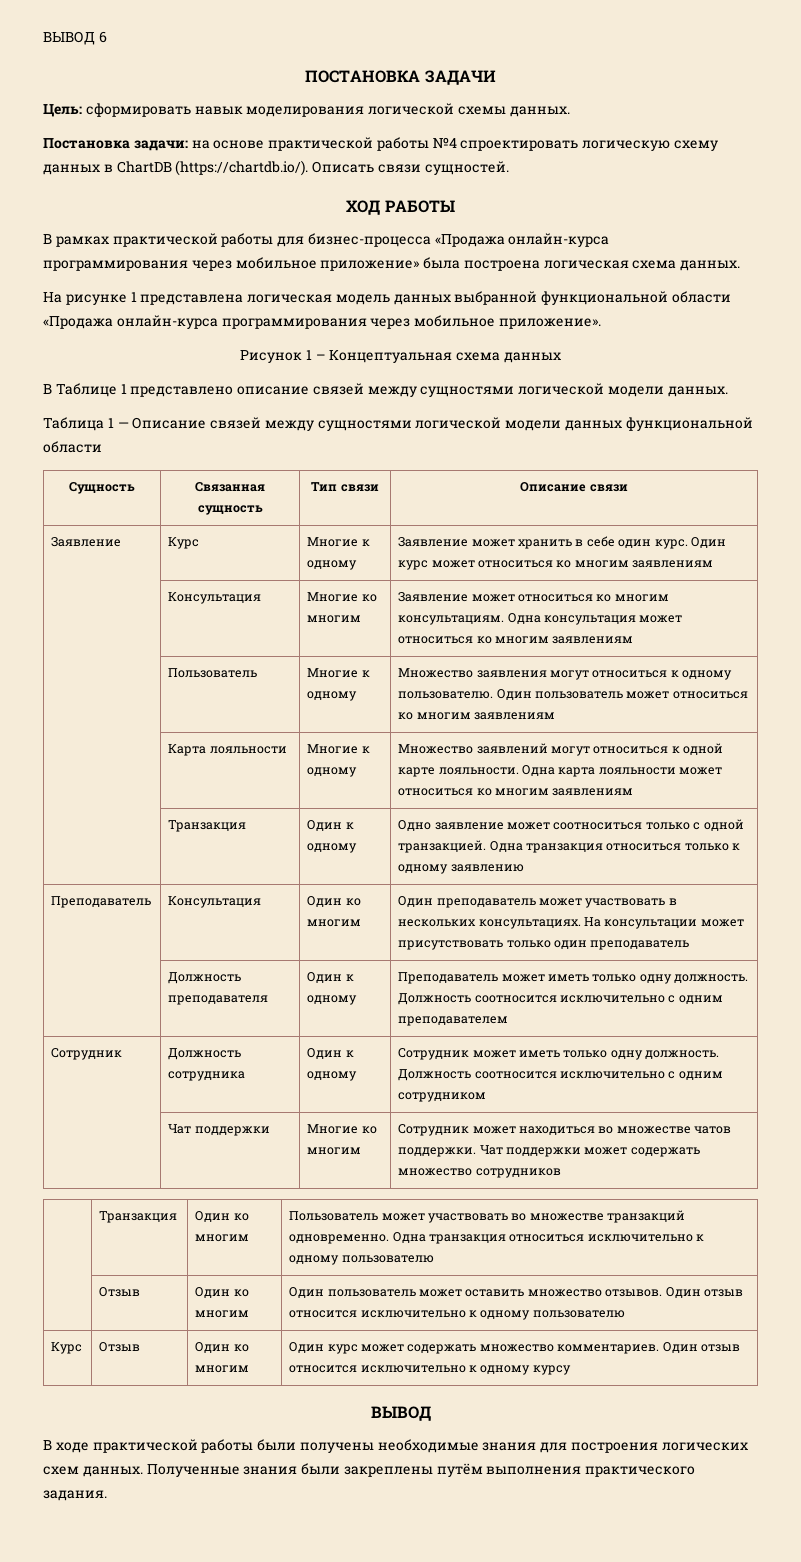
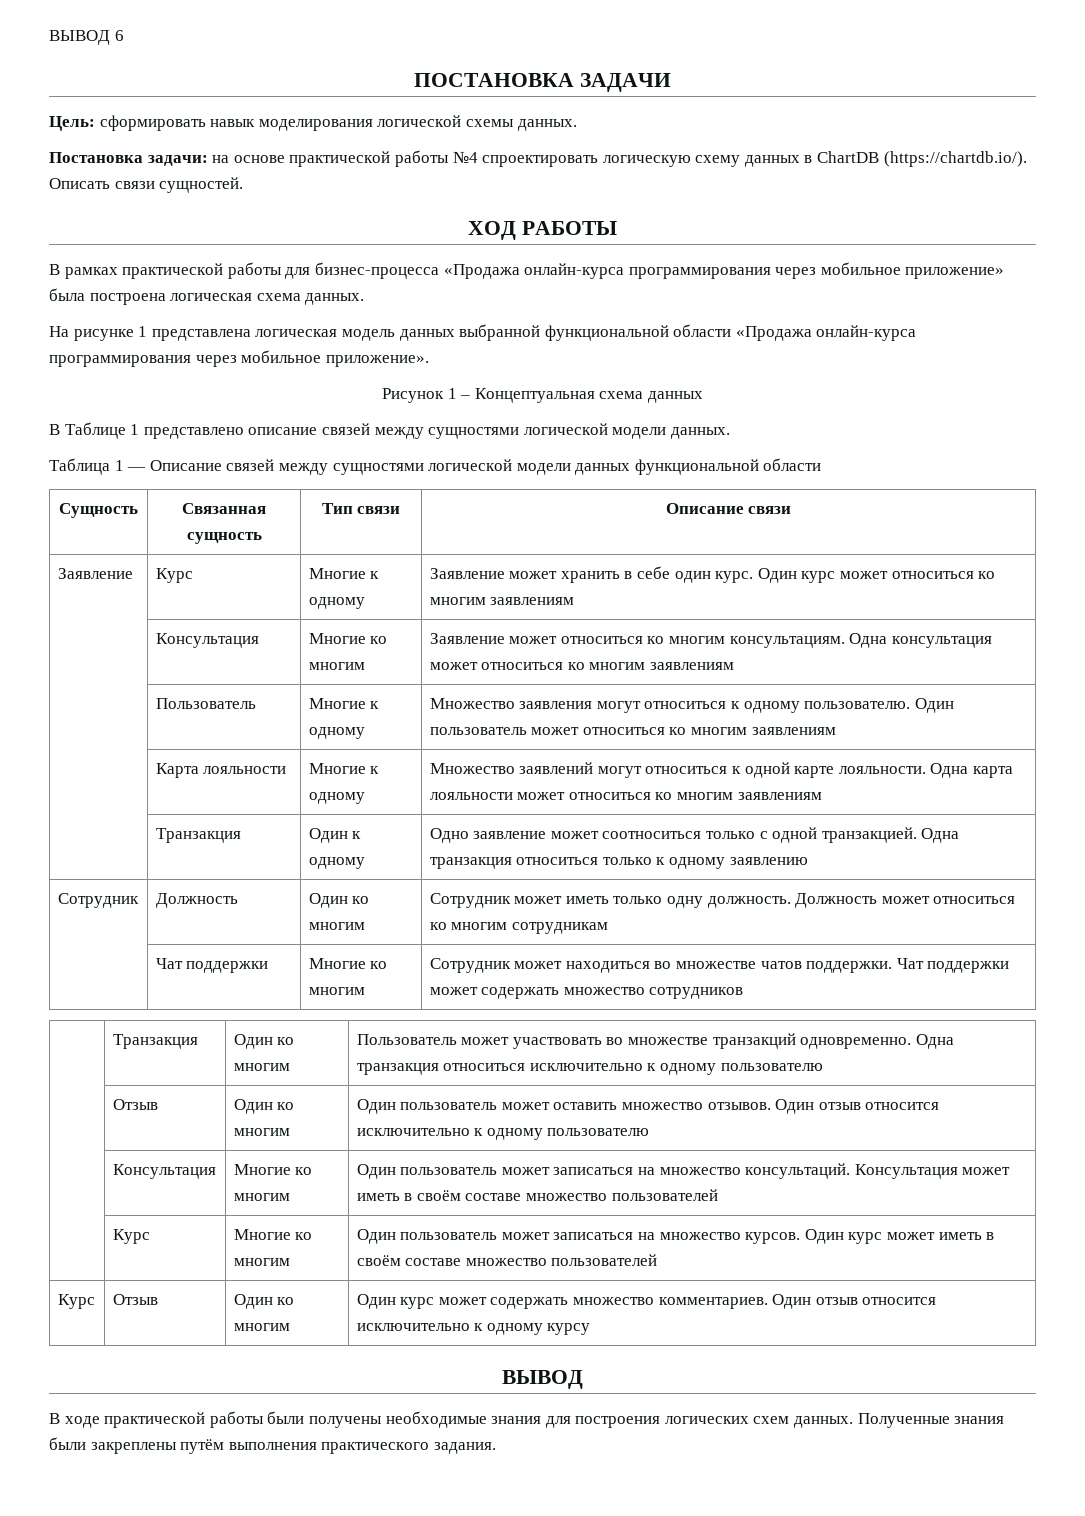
- Преподаватель | Консультация | Один ко многим | Один преподаватель может участвовать в нескольких консультациях. На консультации может присутствовать только один преподаватель
- | Должность преподавателя | Один к одному | Преподаватель может иметь только одну должность. Должность соотносится исключительно с одним преподавателем
- Сотрудник | Должность сотрудника | Один к одному | Сотрудник может иметь только одну должность. Должность соотносится исключительно с одним сотрудником
+ Сотрудник | Должность | Один ко многим | Сотрудник может иметь только одну должность. Должность может относиться ко многим сотрудникам
+ | Консультация | Многие ко многим | Один пользователь может записаться на множество консультаций. Консультация может иметь в своём составе множество пользователей
+ | Курс | Многие ко многим | Один пользователь может записаться на множество курсов. Один курс может иметь в своём составе множество пользователей

